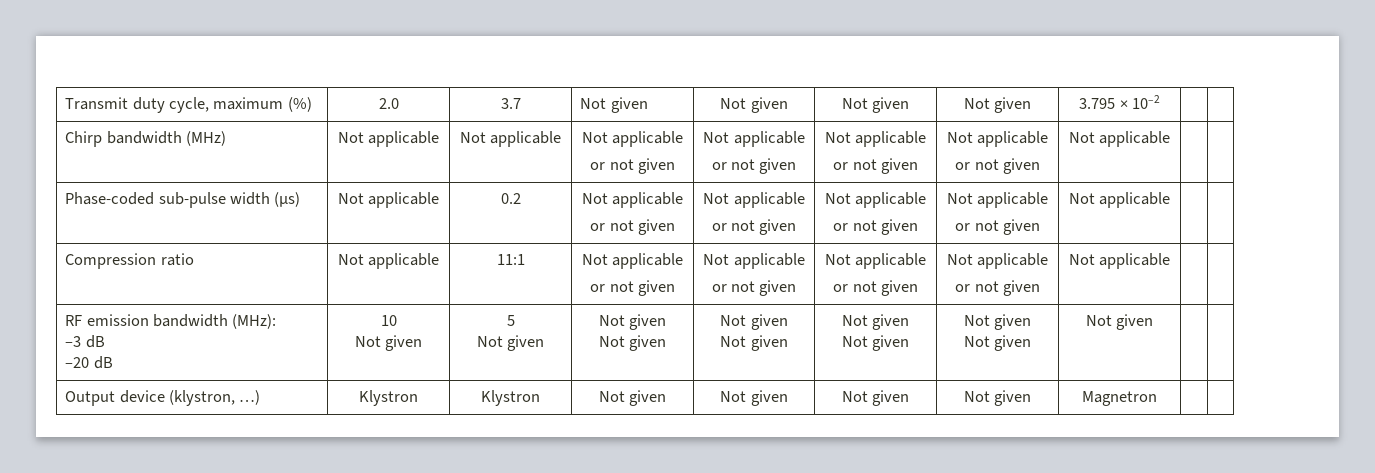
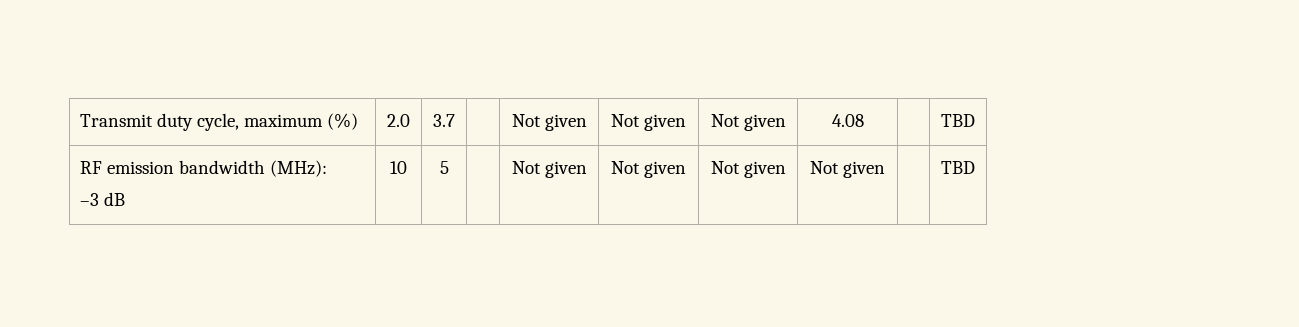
- Transmit duty cycle, maximum (%) | 2.0 | 3.7 | Not given | Not given | Not given | Not given | 3.795 × 10–2 | |
- Chirp bandwidth (MHz) | Not applicable | Not applicable | Not applicable
- or not given | Not applicable
- or not given | Not applicable
- or not given | Not applicable
- or not given | Not applicable | |
- Phase-coded sub-pulse width (μs) | Not applicable | 0.2 | Not applicable
- or not given | Not applicable
- or not given | Not applicable
- or not given | Not applicable
- or not given | Not applicable | |
- Compression ratio | Not applicable | 11:1 | Not applicable
- or not given | Not applicable
- or not given | Not applicable
- or not given | Not applicable
- or not given | Not applicable | |
+ Transmit duty cycle, maximum (%) | 2.0 | 3.7 | | Not given | Not given | Not given | 4.08 | | TBD
  RF emission bandwidth (MHz):
- –3 dB
- –20 dB | 10
- Not given | 5
- Not given | Not given
- Not given | Not given
- Not given | Not given
- Not given | Not given
- Not given | Not given | |
- Output device (klystron, …) | Klystron | Klystron | Not given | Not given | Not given | Not given | Magnetron | |
+ –3 dB | 10 | 5 | | Not given | Not given | Not given | Not given | | TBD

